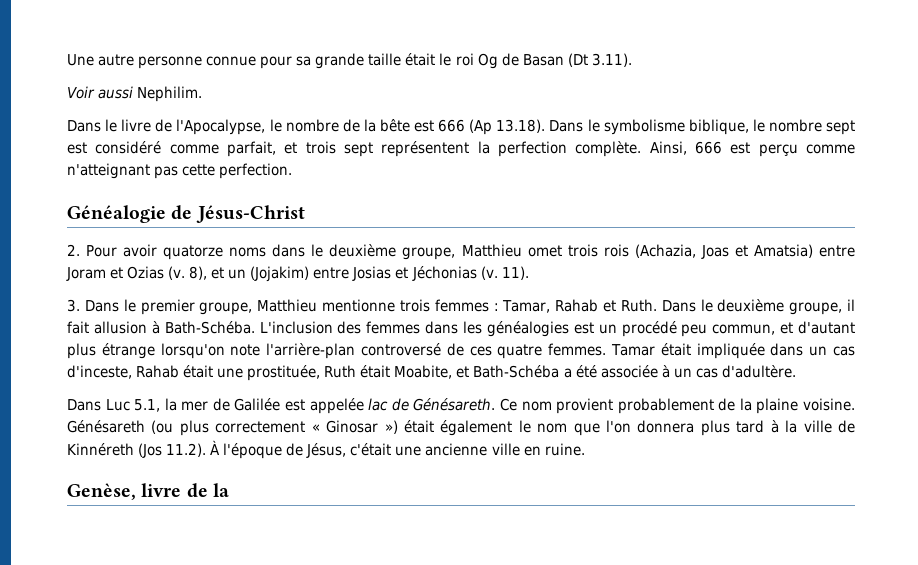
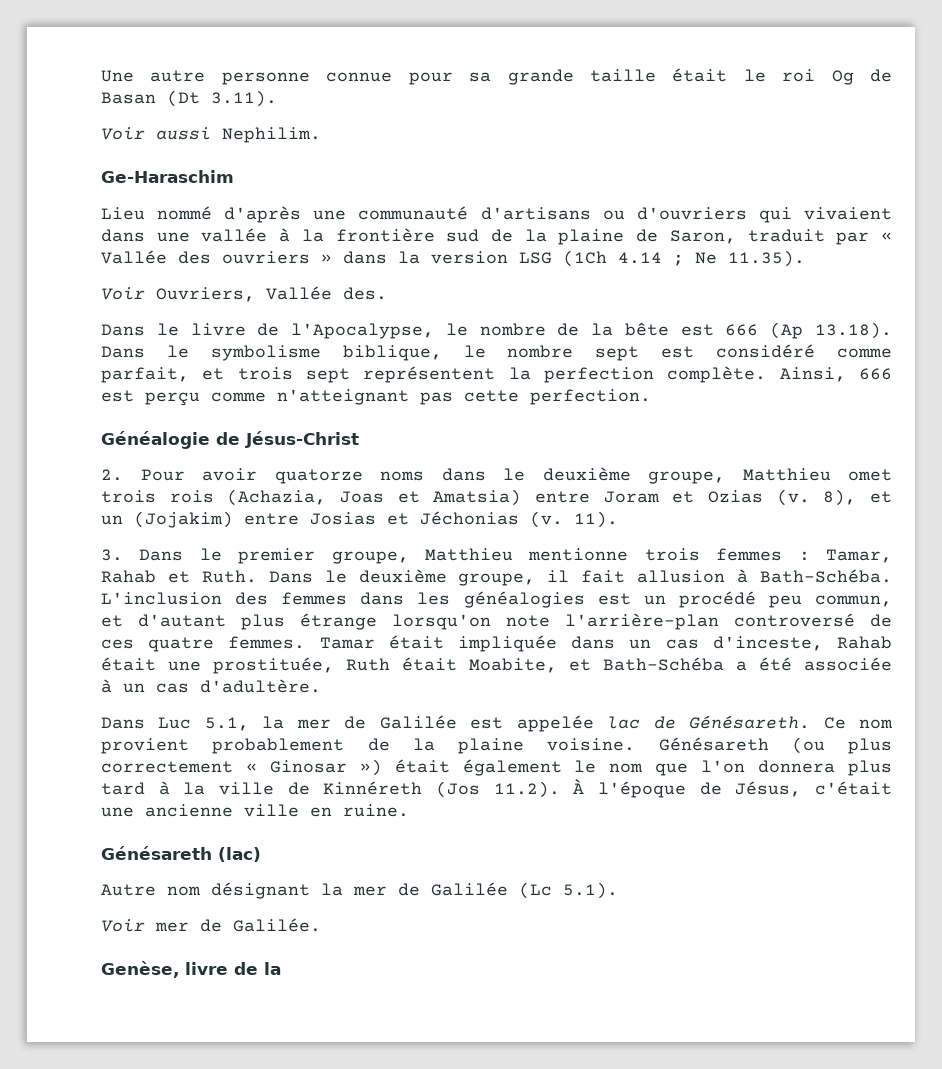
+ Ge-Haraschim
+ Lieu nommé d'après une communauté d'artisans ou d'ouvriers qui vivaient dans une vallée à la frontière sud de la plaine de Saron, traduit par « Vallée des ouvriers » dans la version LSG (1Ch 4.14 ; Ne 11.35).
+ Voir Ouvriers, Vallée des.
+ Génésareth (lac)
+ Autre nom désignant la mer de Galilée (Lc 5.1).
+ Voir mer de Galilée.

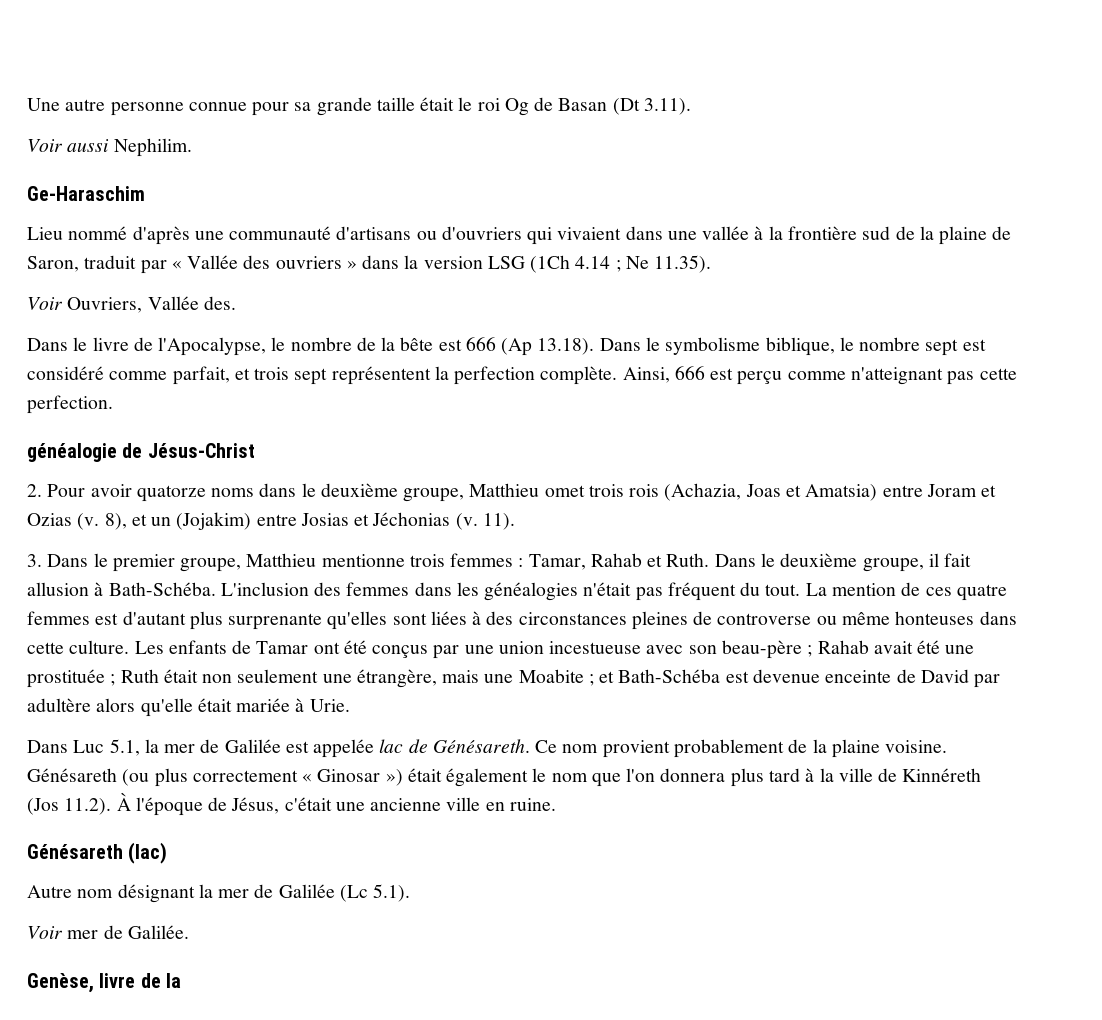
- Généalogie de Jésus-Christ
+ généalogie de Jésus-Christ
- L'inclusion des femmes dans les généalogies est un procédé peu commun, et d'autant plus étrange lorsqu'on note l'arrière-plan controversé de ces quatre femmes. Tamar était impliquée dans un cas d'inceste, Rahab était une prostituée, Ruth était Moabite, et Bath-Schéba a été associée à un cas d'adultère.
+ L'inclusion des femmes dans les généalogies n'était pas fréquent du tout. La mention de ces quatre femmes est d'autant plus surprenante qu'elles sont liées à des circonstances pleines de controverse ou même honteuses dans cette culture. Les enfants de Tamar ont été conçus par une union incestueuse avec son beau-père ; Rahab avait été une prostituée ; Ruth était non seulement une étrangère, mais une Moabite ; et Bath-Schéba est devenue enceinte de David par adultère alors qu'elle était mariée à Urie.

